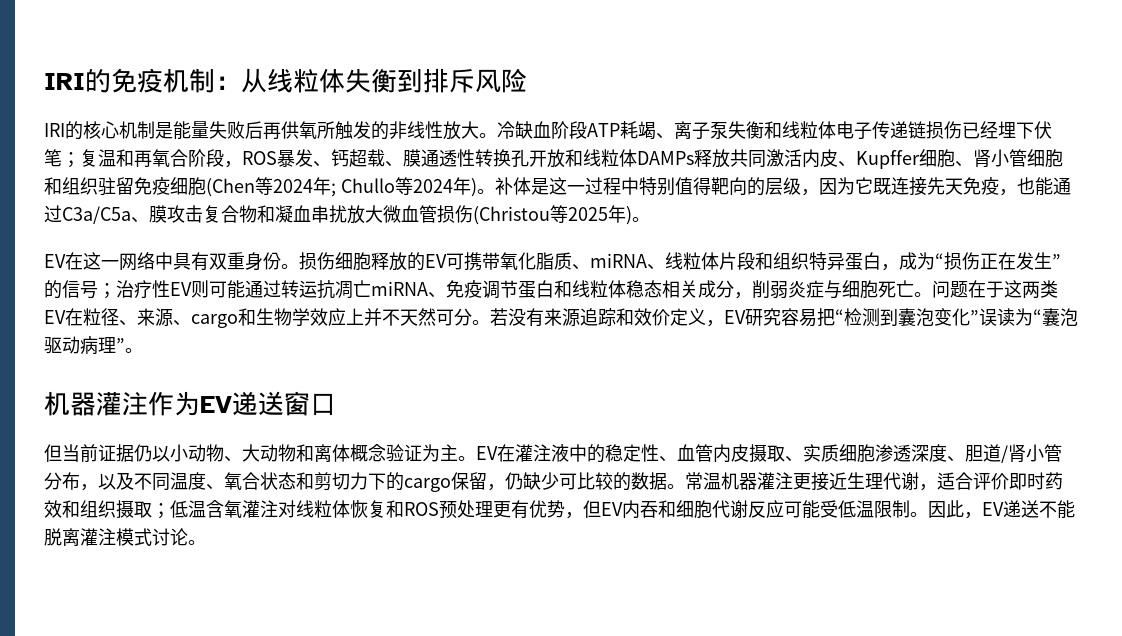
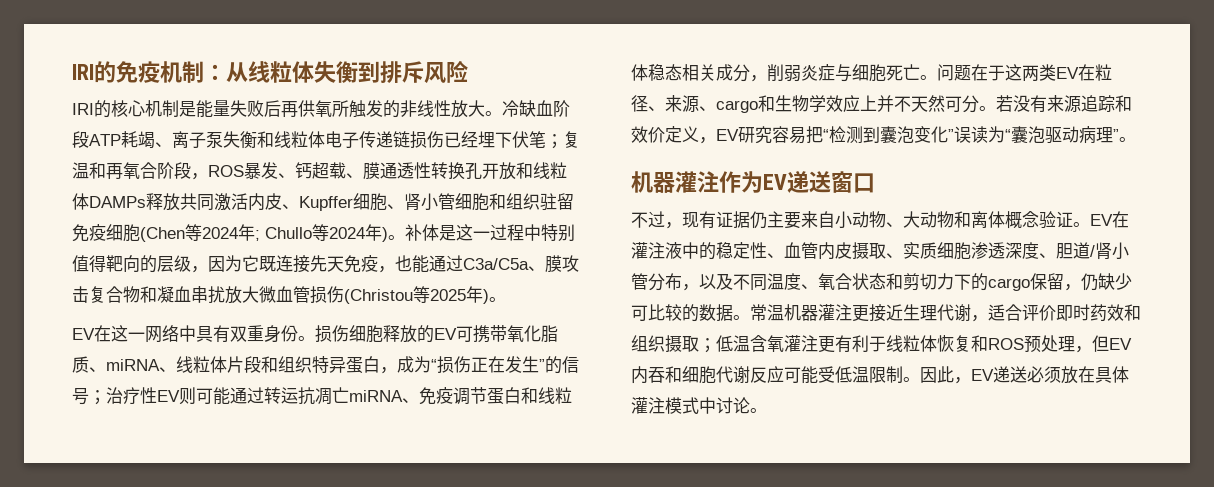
- 但当前证据仍以小动物、大动物和离体概念验证为主。
+ 不过，现有证据仍主要来自小动物、大动物和离体概念验证。
- 常温机器灌注更接近生理代谢，适合评价即时药效和组织摄取；低温含氧灌注对线粒体恢复和ROS预处理更有优势，但EV内吞和细胞代谢反应可能受低温限制。
+ 常温机器灌注更接近生理代谢，适合评价即时药效和组织摄取；低温含氧灌注更有利于线粒体恢复和ROS预处理，但EV内吞和细胞代谢反应可能受低温限制。
- 因此，EV递送不能脱离灌注模式讨论。
+ 因此，EV递送必须放在具体灌注模式中讨论。

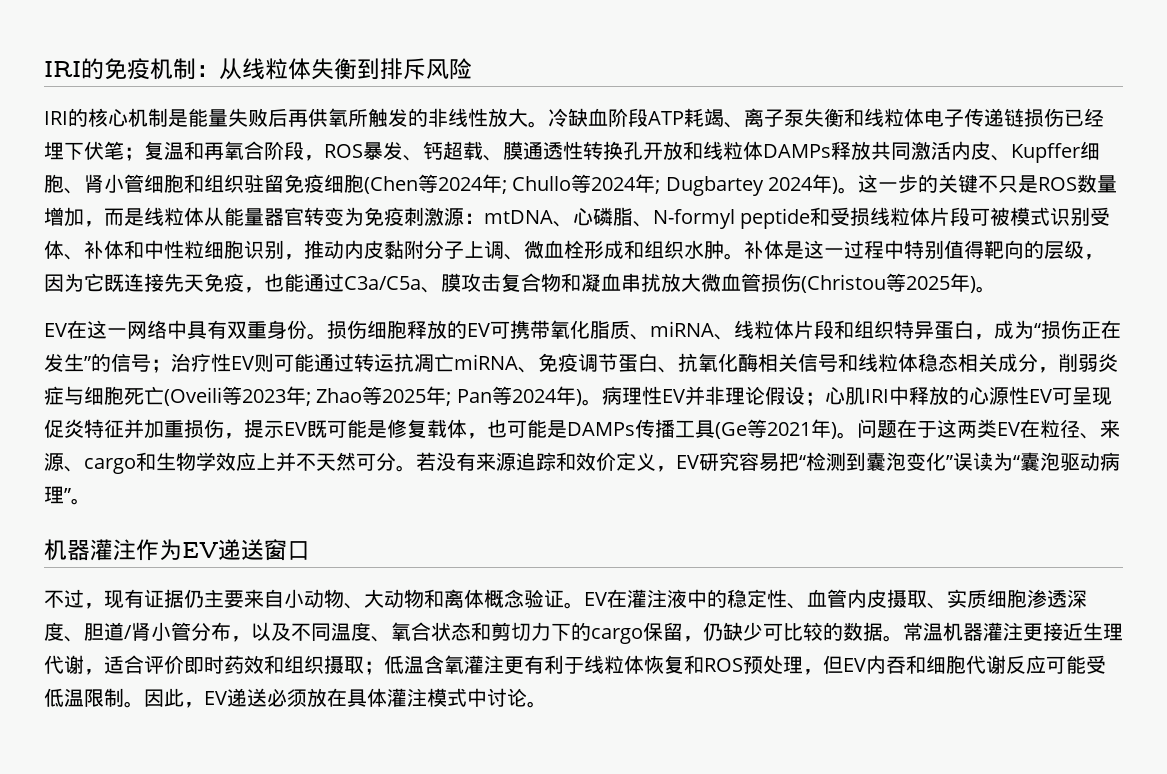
- 冷缺血阶段ATP耗竭、离子泵失衡和线粒体电子传递链损伤已经埋下伏笔；复温和再氧合阶段，ROS暴发、钙超载、膜通透性转换孔开放和线粒体DAMPs释放共同激活内皮、Kupffer细胞、肾小管细胞和组织驻留免疫细胞(Chen等2024年; Chullo等2024年)。
+ 冷缺血阶段ATP耗竭、离子泵失衡和线粒体电子传递链损伤已经埋下伏笔；复温和再氧合阶段，ROS暴发、钙超载、膜通透性转换孔开放和线粒体DAMPs释放共同激活内皮、Kupffer细胞、肾小管细胞和组织驻留免疫细胞(Chen等2024年; Chullo等2024年; Dugbartey 2024年)。这一步的关键不只是ROS数量增加，而是线粒体从能量器官转变为免疫刺激源：mtDNA、心磷脂、N-formyl peptide和受损线粒体片段可被模式识别受体、补体和中性粒细胞识别，推动内皮黏附分子上调、微血栓形成和组织水肿。
- 损伤细胞释放的EV可携带氧化脂质、miRNA、线粒体片段和组织特异蛋白，成为“损伤正在发生”的信号；治疗性EV则可能通过转运抗凋亡miRNA、免疫调节蛋白和线粒体稳态相关成分，削弱炎症与细胞死亡。
+ 损伤细胞释放的EV可携带氧化脂质、miRNA、线粒体片段和组织特异蛋白，成为“损伤正在发生”的信号；治疗性EV则可能通过转运抗凋亡miRNA、免疫调节蛋白、抗氧化酶相关信号和线粒体稳态相关成分，削弱炎症与细胞死亡(Oveili等2023年; Zhao等2025年; Pan等2024年)。病理性EV并非理论假设；心肌IRI中释放的心源性EV可呈现促炎特征并加重损伤，提示EV既可能是修复载体，也可能是DAMPs传播工具(Ge等2021年)。

